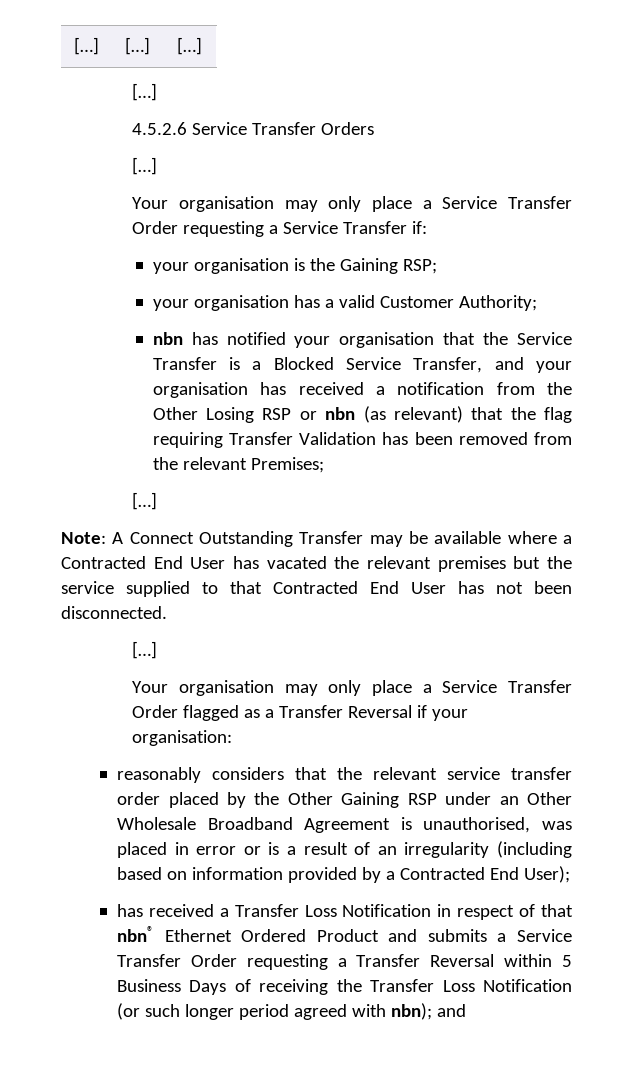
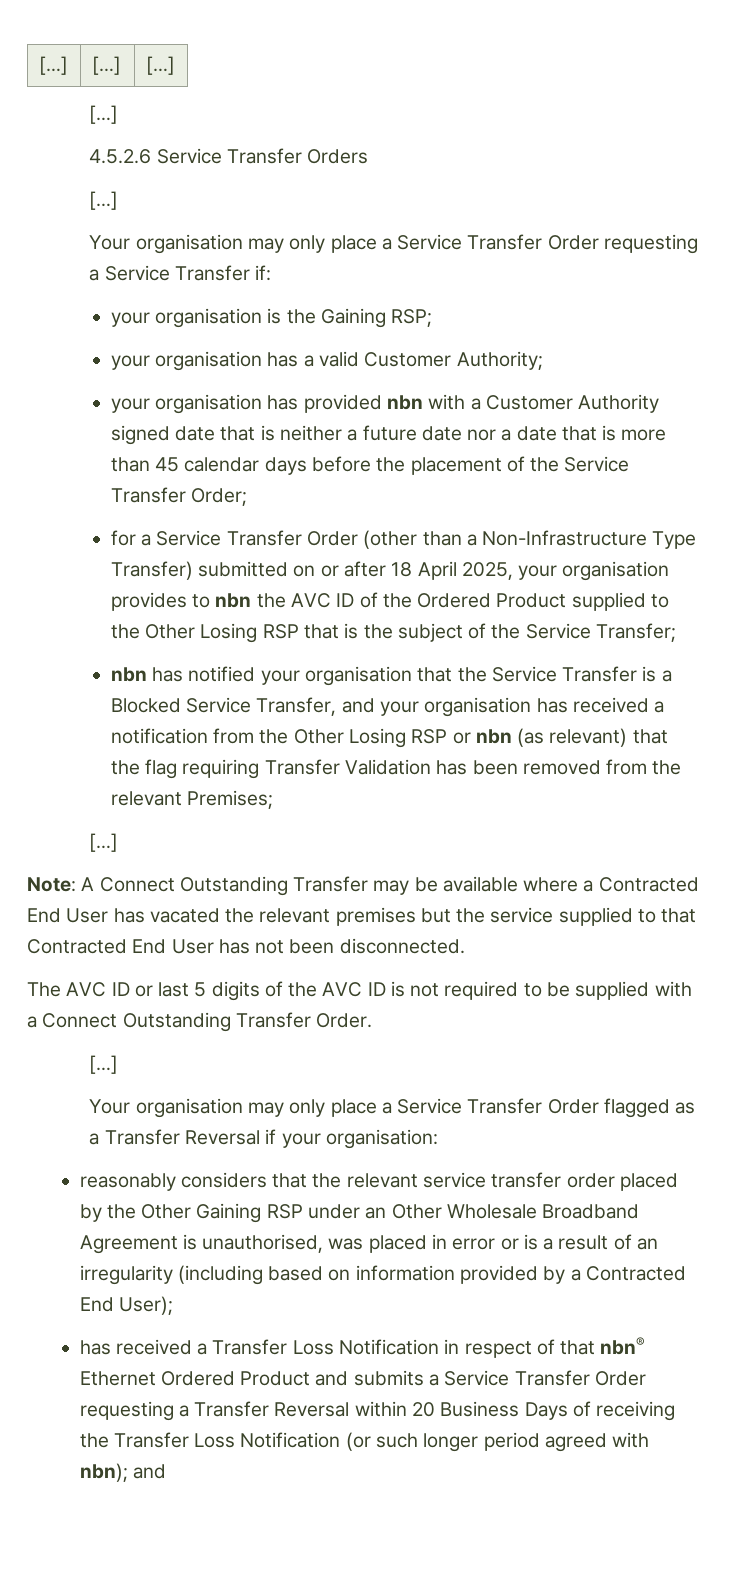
+ your organisation has provided nbn with a Customer Authority signed date that is neither a future date nor a date that is more than 45 calendar days before the placement of the Service Transfer Order;
+ for a Service Transfer Order (other than a Non-Infrastructure Type Transfer) submitted on or after 18 April 2025, your organisation provides to nbn the AVC ID of the Ordered Product supplied to the Other Losing RSP that is the subject of the Service Transfer;
+ The AVC ID or last 5 digits of the AVC ID is not required to be supplied with a Connect Outstanding Transfer Order.
- has received a Transfer Loss Notification in respect of that nbn® Ethernet Ordered Product and submits a Service Transfer Order requesting a Transfer Reversal within 5 Business Days of receiving the Transfer Loss Notification (or such longer period agreed with nbn); and
+ has received a Transfer Loss Notification in respect of that nbn® Ethernet Ordered Product and submits a Service Transfer Order requesting a Transfer Reversal within 20 Business Days of receiving the Transfer Loss Notification (or such longer period agreed with nbn); and

